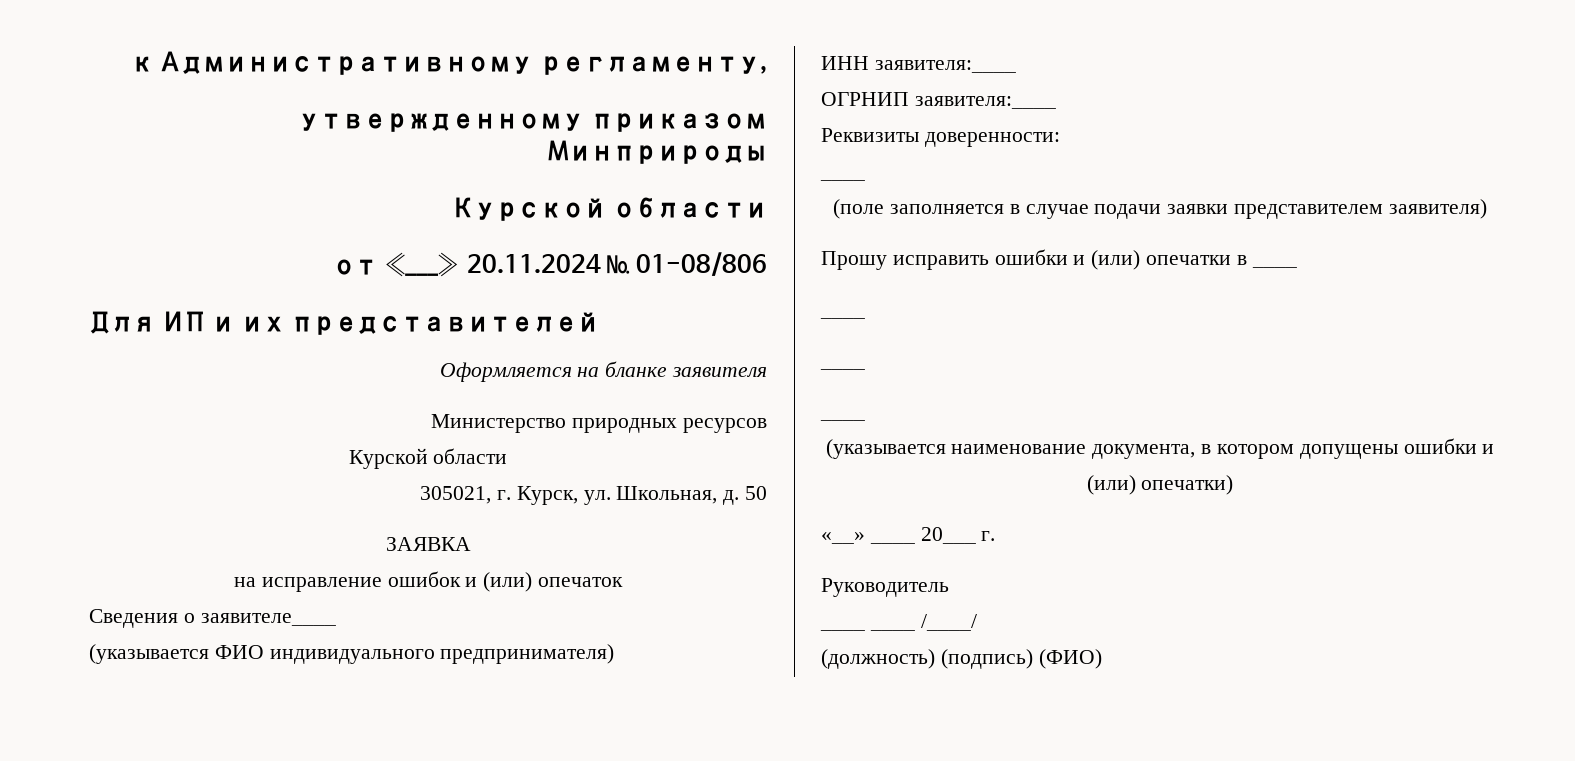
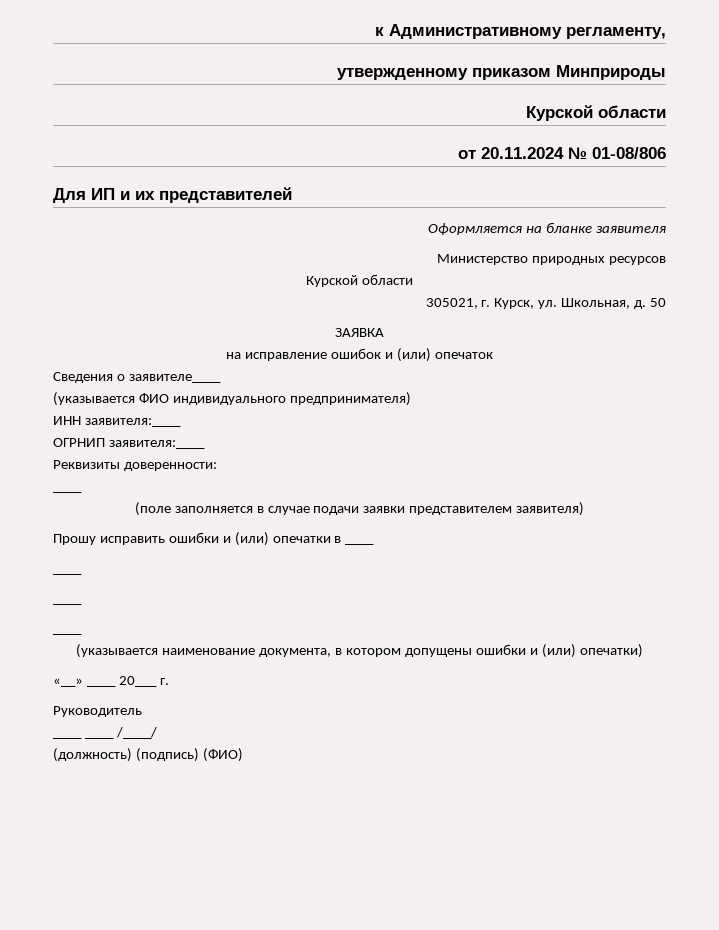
- от «___» 20.11.2024 № 01-08/806
+ от 20.11.2024 № 01-08/806

